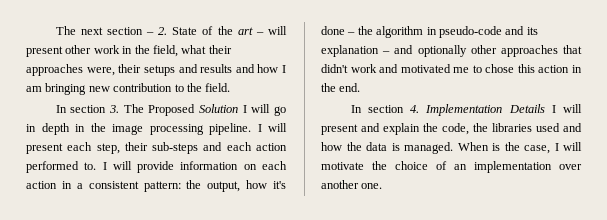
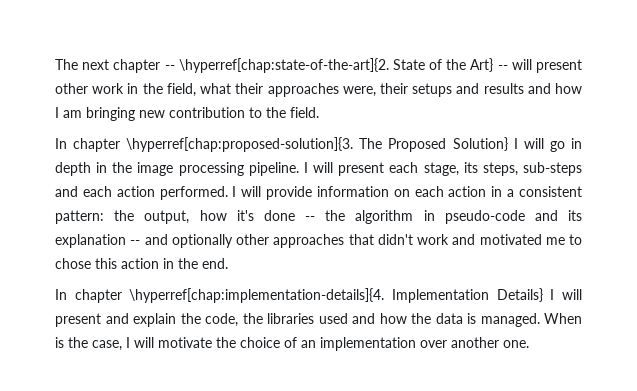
- The next section – 2. State of the art – will present other work in the field, what their approaches were, their setups and results and how I am bringing new contribution to the field.
+ The next chapter -- \hyperref[chap:state-of-the-art]{2. State of the Art} -- will present other work in the field, what their approaches were, their setups and results and how I am bringing new contribution to the field.
- In section 3. The Proposed Solution I will go in depth in the image processing pipeline.
+ In chapter \hyperref[chap:proposed-solution]{3. The Proposed Solution} I will go in depth in the image processing pipeline.
- I will present each step, their sub-steps and each action performed to.
+ I will present each stage, its steps, sub-steps and each action performed.
- I will provide information on each action in a consistent pattern: the output, how it's done – the algorithm in pseudo-code and its explanation – and optionally other approaches that didn't work and motivated me to chose this action in the end.
+ I will provide information on each action in a consistent pattern: the output, how it's done -- the algorithm in pseudo-code and its explanation -- and optionally other approaches that didn't work and motivated me to chose this action in the end.
- In section 4. Implementation Details I will present and explain the code, the libraries used and how the data is managed.
+ In chapter \hyperref[chap:implementation-details]{4. Implementation Details} I will present and explain the code, the libraries used and how the data is managed.

